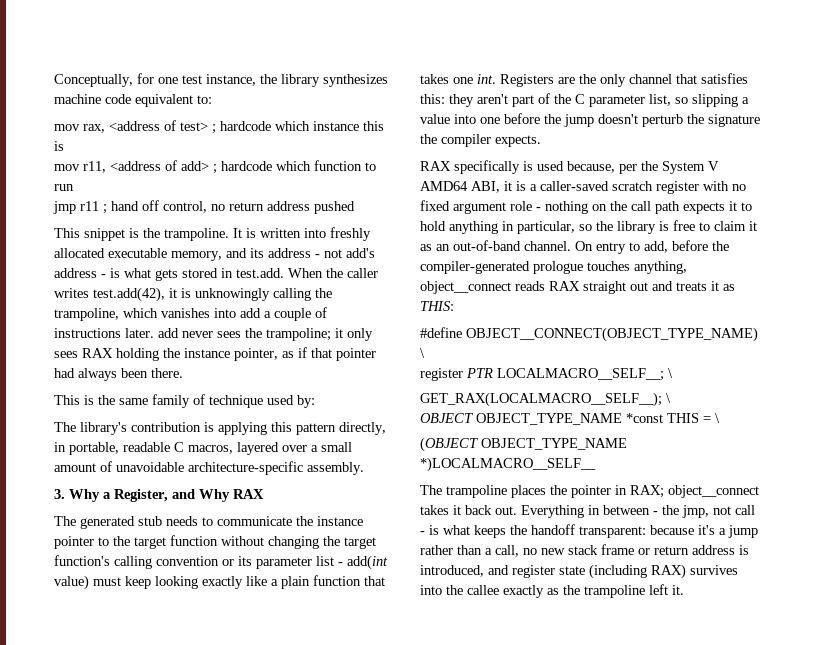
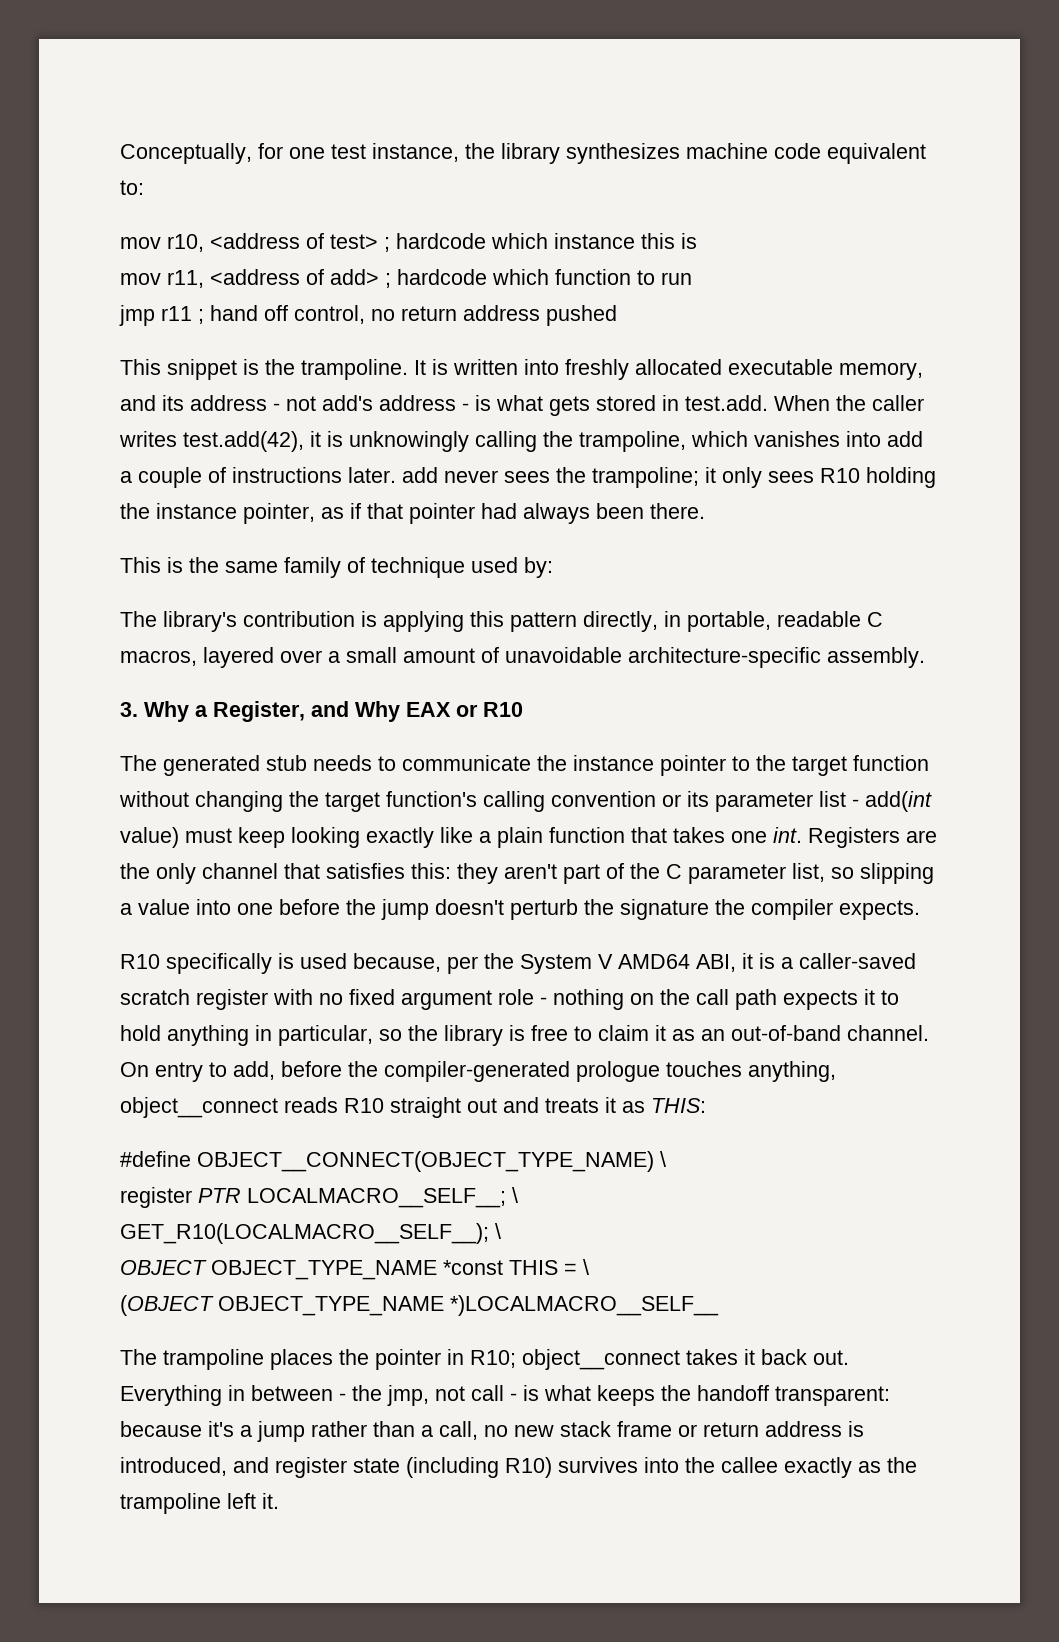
- mov rax, <address of test> ; hardcode which instance this is
+ mov r10, <address of test> ; hardcode which instance this is
- it only sees RAX holding the instance pointer, as if that pointer had always been there.
+ it only sees R10 holding the instance pointer, as if that pointer had always been there.
- 3. Why a Register, and Why RAX
+ 3. Why a Register, and Why EAX or R10
- RAX specifically is used because, per the System V AMD64 ABI, it is a caller-saved scratch register with no fixed argument role - nothing on the call path expects it to hold anything in particular, so the library is free to claim it as an out-of-band channel.
+ R10 specifically is used because, per the System V AMD64 ABI, it is a caller-saved scratch register with no fixed argument role - nothing on the call path expects it to hold anything in particular, so the library is free to claim it as an out-of-band channel.
- On entry to add, before the compiler-generated prologue touches anything, object__connect reads RAX straight out and treats it as THIS:
+ On entry to add, before the compiler-generated prologue touches anything, object__connect reads R10 straight out and treats it as THIS:
- GET_RAX(LOCALMACRO__SELF__); \
+ GET_R10(LOCALMACRO__SELF__); \
- The trampoline places the pointer in RAX; object__connect takes it back out.
+ The trampoline places the pointer in R10; object__connect takes it back out.
- Everything in between - the jmp, not call - is what keeps the handoff transparent: because it's a jump rather than a call, no new stack frame or return address is introduced, and register state (including RAX) survives into the callee exactly as the trampoline left it.
+ Everything in between - the jmp, not call - is what keeps the handoff transparent: because it's a jump rather than a call, no new stack frame or return address is introduced, and register state (including R10) survives into the callee exactly as the trampoline left it.

